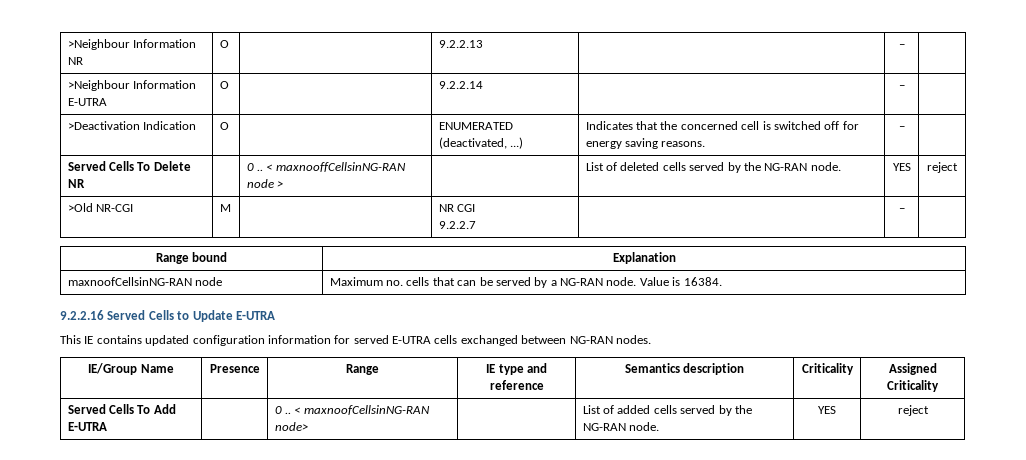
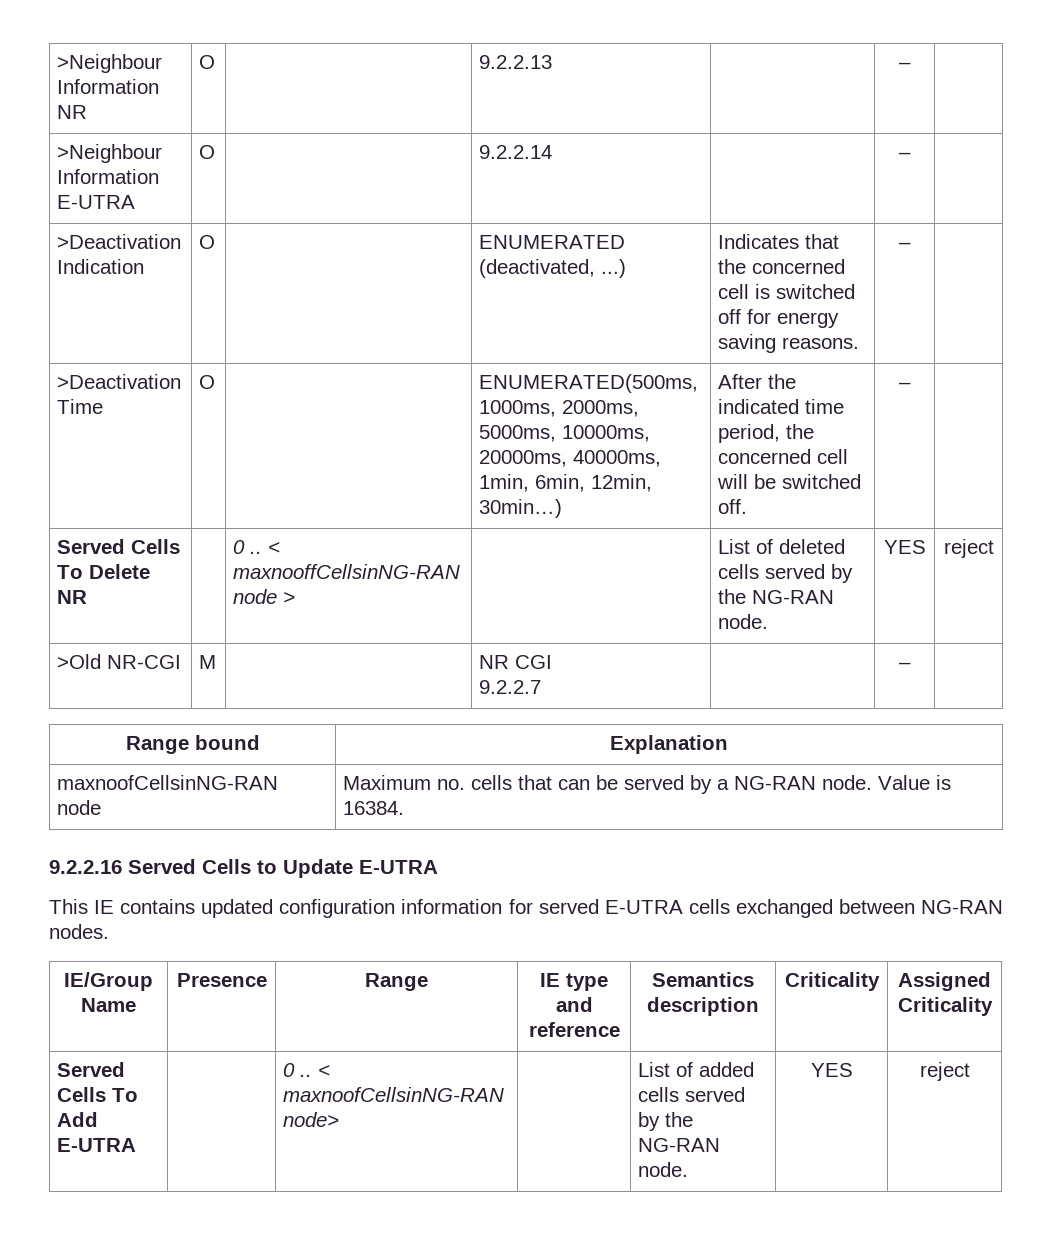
+ >Deactivation Time | O | | ENUMERATED(500ms, 1000ms, 2000ms, 5000ms, 10000ms, 20000ms, 40000ms, 1min, 6min, 12min, 30min…) | After the indicated time period, the concerned cell will be switched off. | – |

